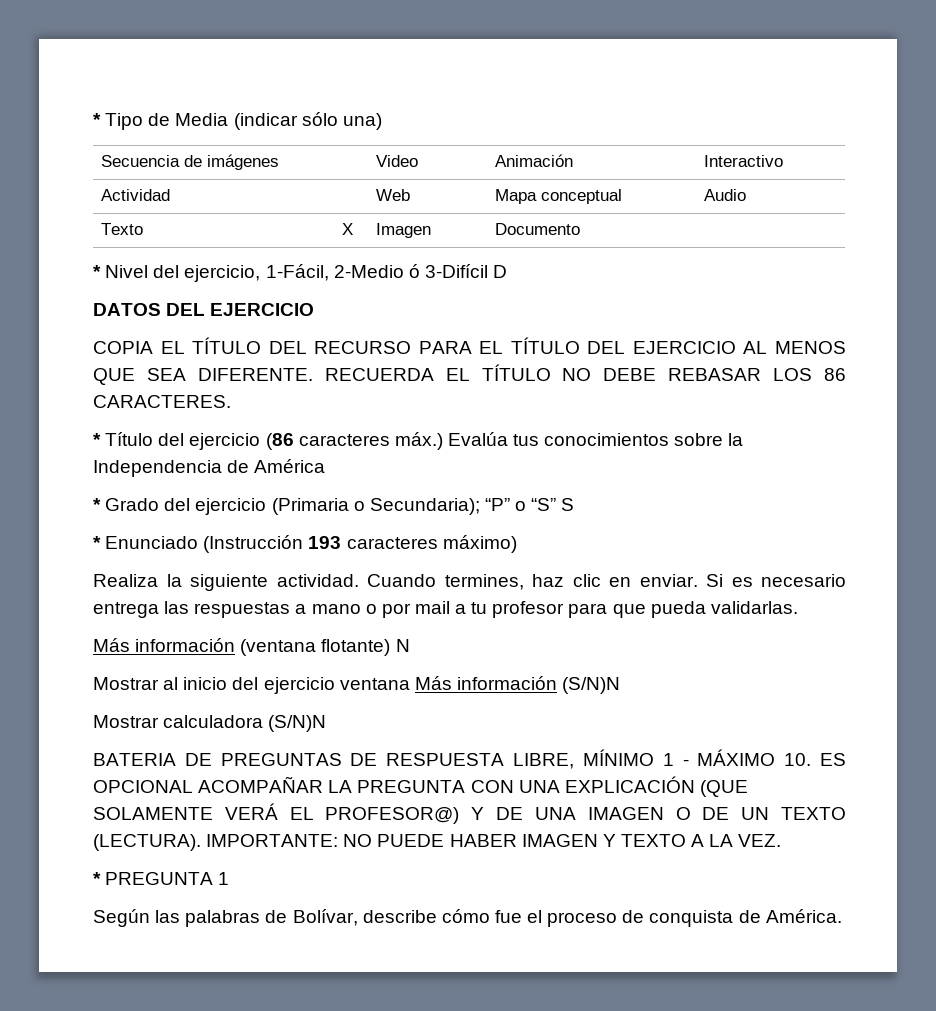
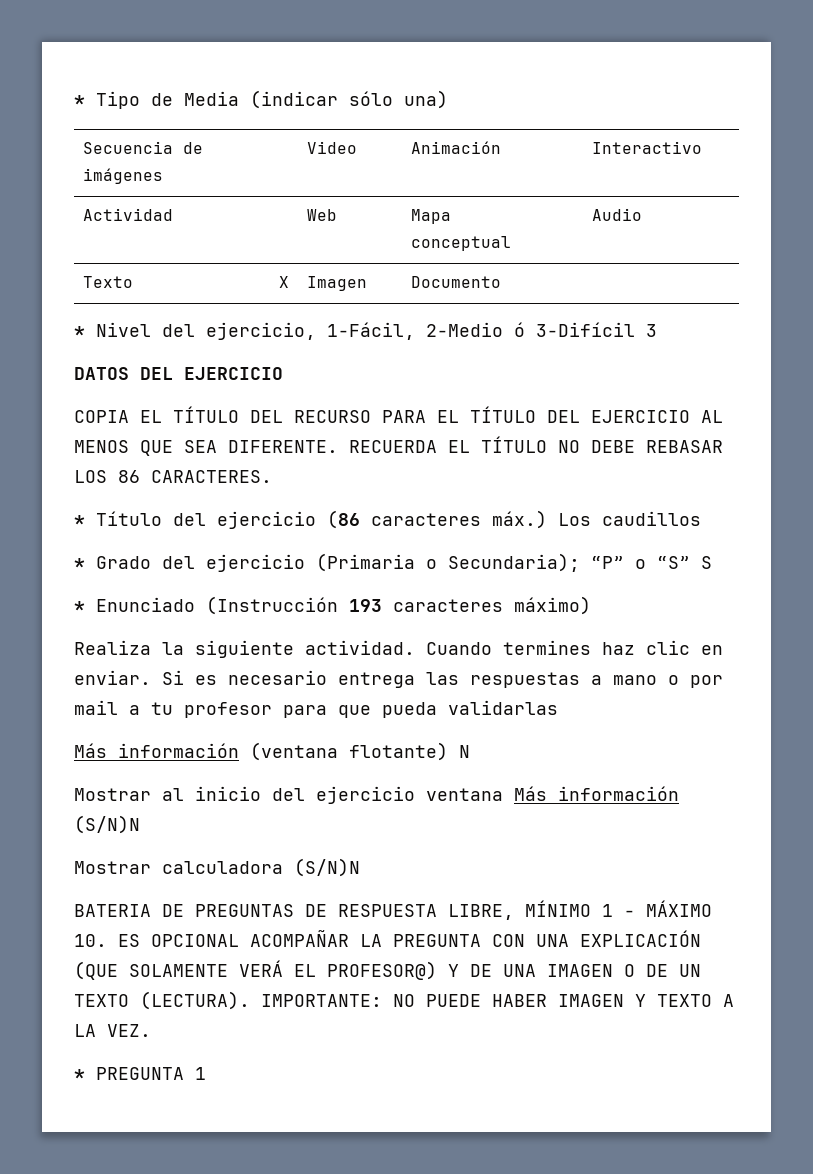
- * Nivel del ejercicio, 1-Fácil, 2-Medio ó 3-Difícil D
+ * Nivel del ejercicio, 1-Fácil, 2-Medio ó 3-Difícil 3
- Evalúa tus conocimientos sobre la Independencia de América
+ Los caudillos
- Cuando termines, haz clic en enviar.
+ Cuando termines haz clic en enviar.
- Si es necesario entrega las respuestas a mano o por mail a tu profesor para que pueda validarlas.
+ Si es necesario entrega las respuestas a mano o por mail a tu profesor para que pueda validarlas
- Según las palabras de Bolívar, describe cómo fue el proceso de conquista de América.

